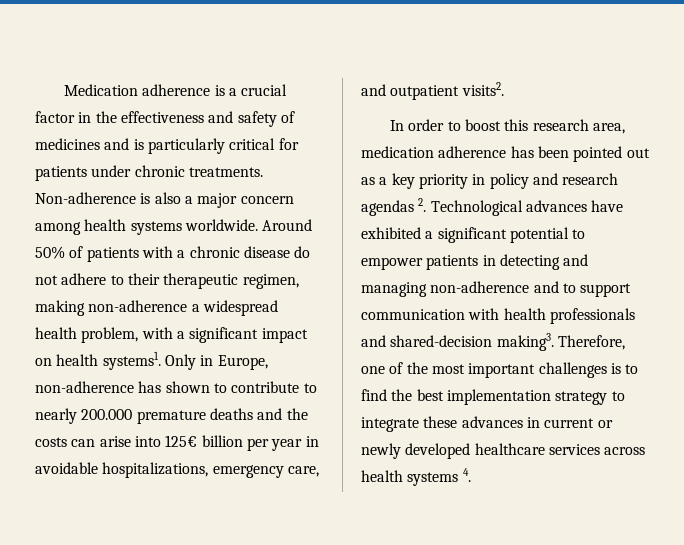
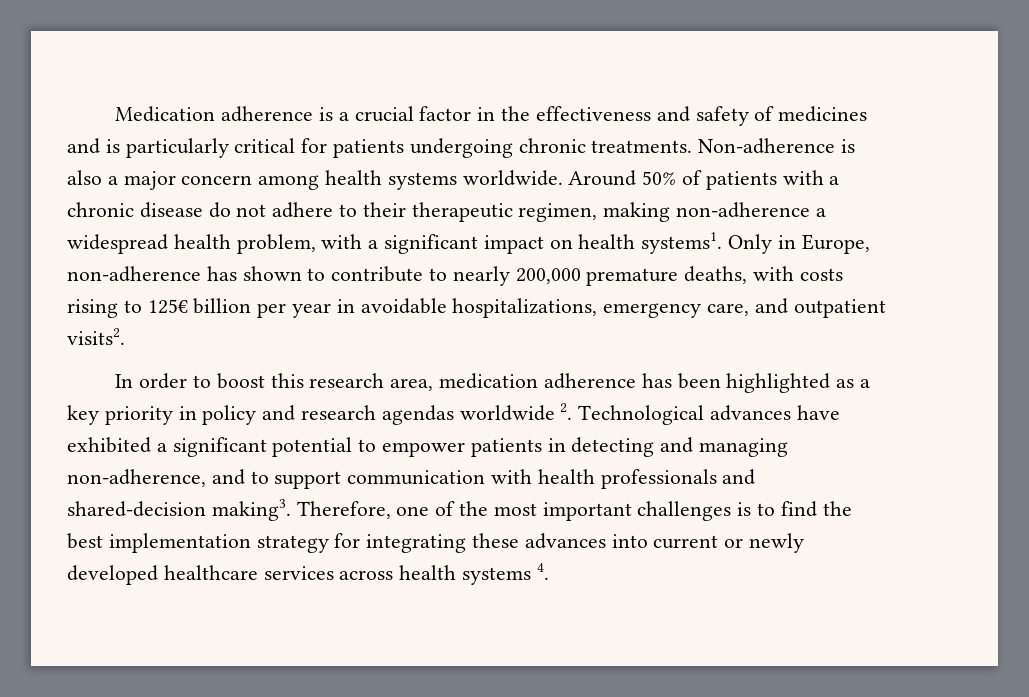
- Medication adherence is a crucial factor in the effectiveness and safety of medicines and is particularly critical for patients under chronic treatments.
+ Medication adherence is a crucial factor in the effectiveness and safety of medicines and is particularly critical for patients undergoing chronic treatments.
- Only in Europe, non-adherence has shown to contribute to nearly 200.000 premature deaths and the costs can arise into 125€ billion per year in avoidable hospitalizations, emergency care, and outpatient visits2.
+ Only in Europe, non-adherence has shown to contribute to nearly 200,000 premature deaths, with costs rising to 125€ billion per year in avoidable hospitalizations, emergency care, and outpatient visits2.
- In order to boost this research area, medication adherence has been pointed out as a key priority in policy and research agendas 2. Technological advances have exhibited a significant potential to empower patients in detecting and managing non-adherence and to support communication with health professionals and shared-decision making3.
+ In order to boost this research area, medication adherence has been highlighted as a key priority in policy and research agendas worldwide 2. Technological advances have exhibited a significant potential to empower patients in detecting and managing non-adherence, and to support communication with health professionals and shared-decision making3.
- Therefore, one of the most important challenges is to find the best implementation strategy to integrate these advances in current or newly developed healthcare services across health systems 4.
+ Therefore, one of the most important challenges is to find the best implementation strategy for integrating these advances into current or newly developed healthcare services across health systems 4.

